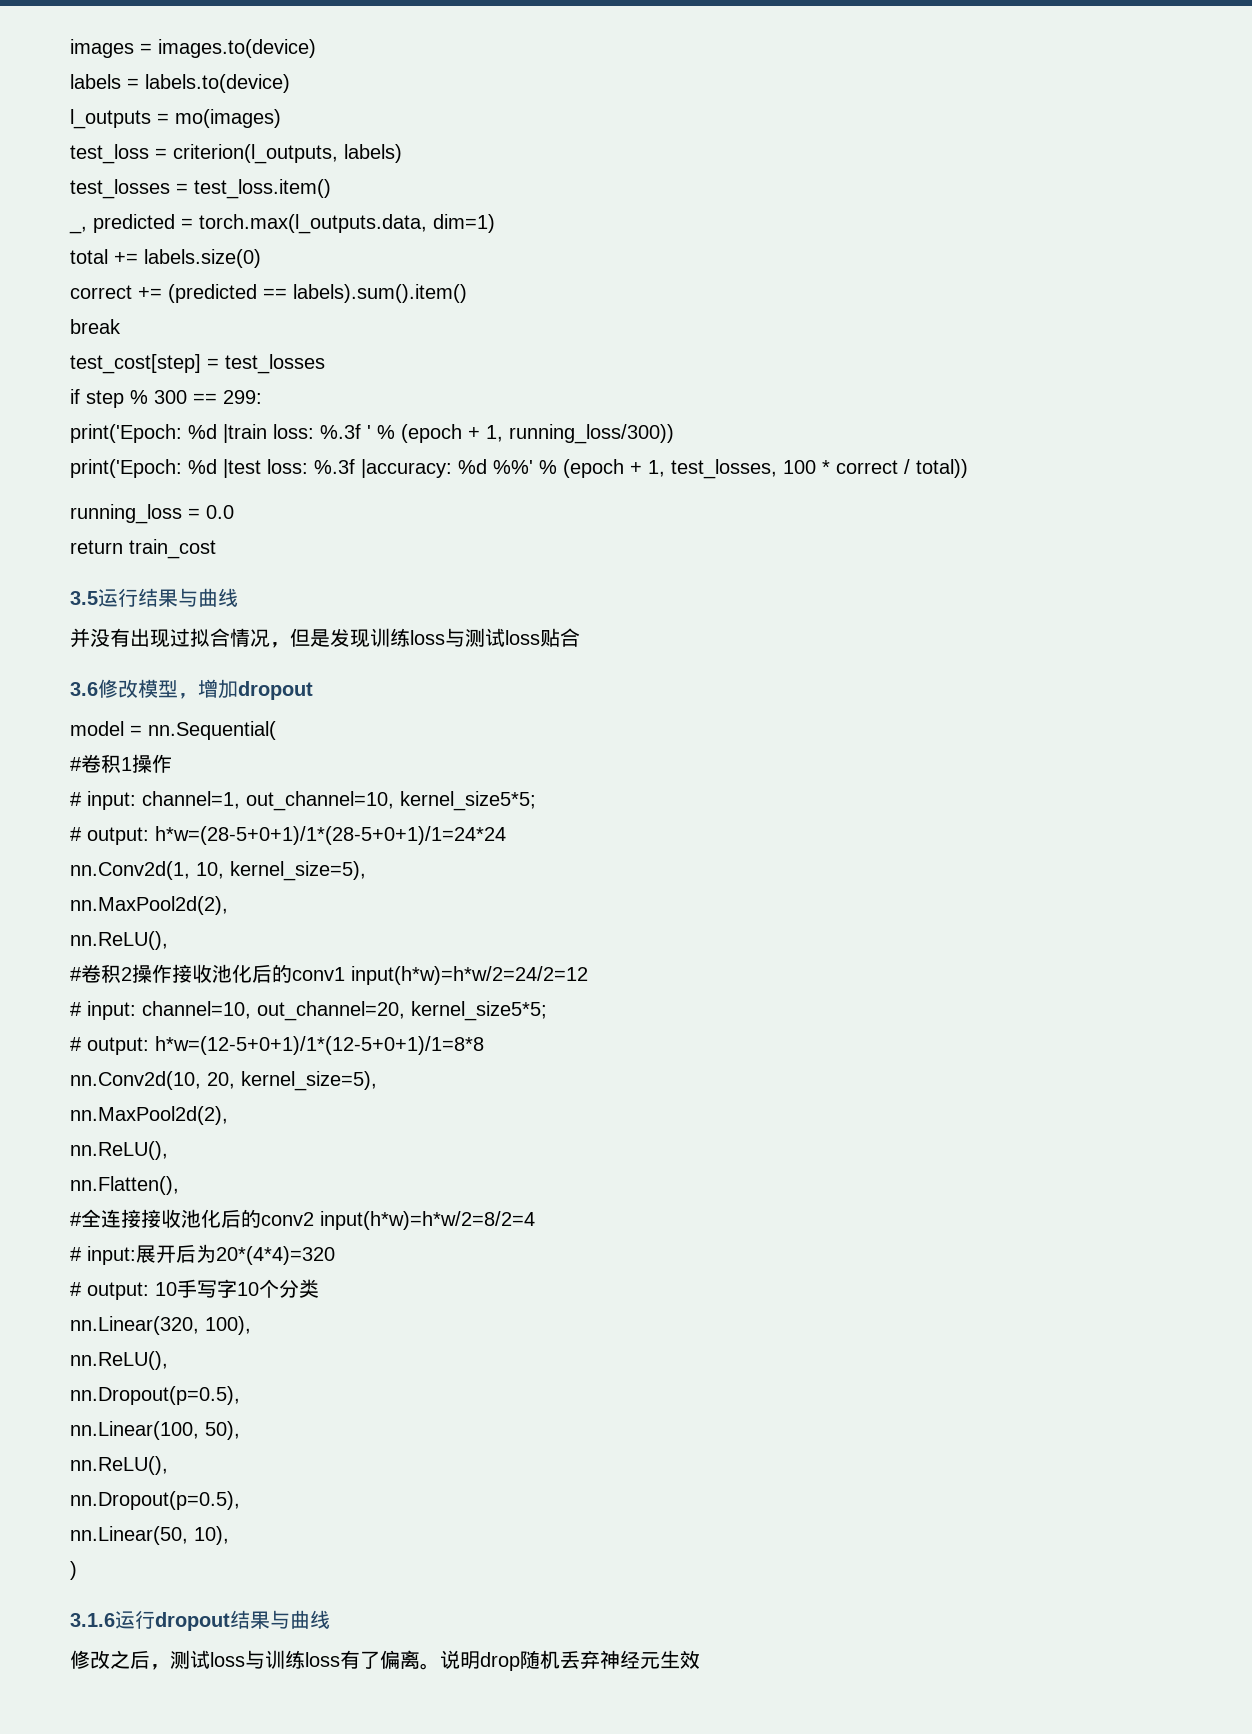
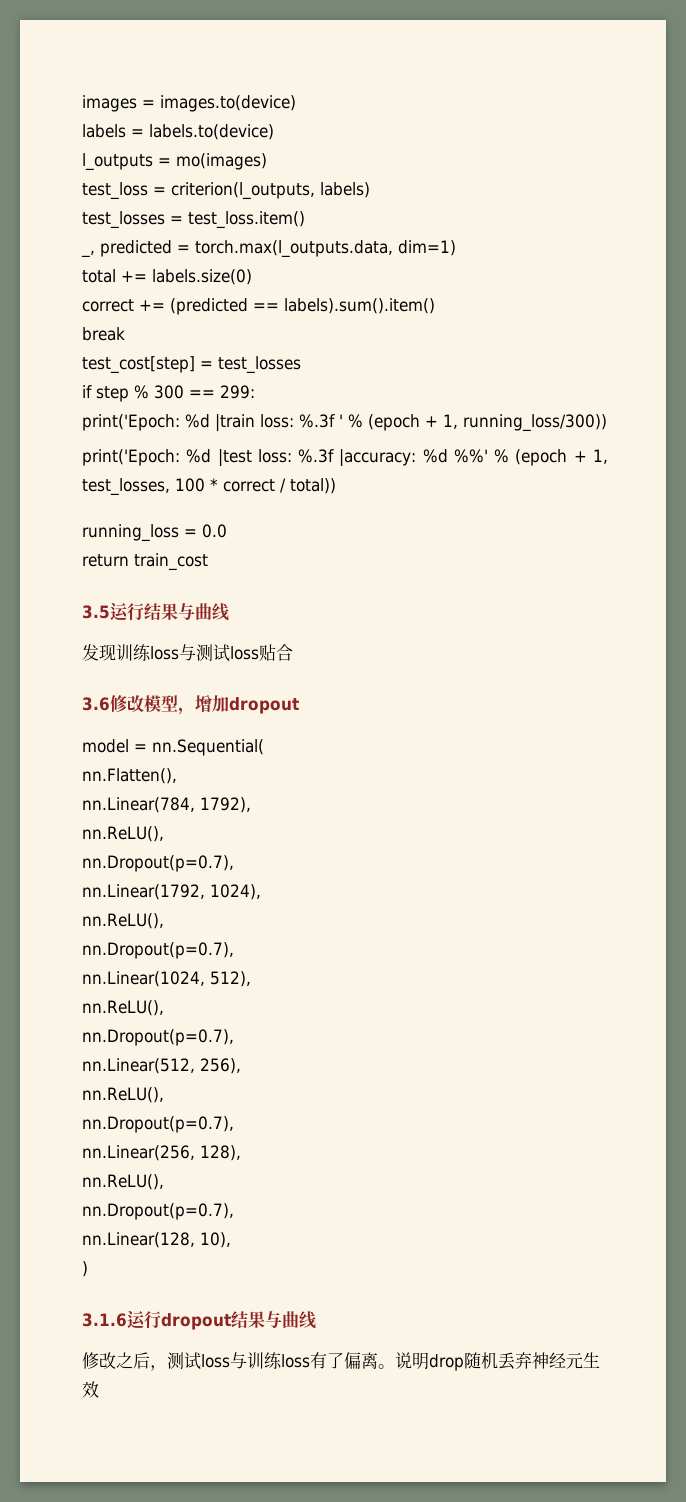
- 并没有出现过拟合情况，但是发现训练loss与测试loss贴合
+ 发现训练loss与测试loss贴合
- #卷积1操作
- # input: channel=1, out_channel=10, kernel_size5*5;
- # output: h*w=(28-5+0+1)/1*(28-5+0+1)/1=24*24
- nn.Conv2d(1, 10, kernel_size=5),
- nn.MaxPool2d(2),
+ nn.Flatten(),
+ nn.Linear(784, 1792),
  nn.ReLU(),
- #卷积2操作接收池化后的conv1 input(h*w)=h*w/2=24/2=12
- # input: channel=10, out_channel=20, kernel_size5*5;
- # output: h*w=(12-5+0+1)/1*(12-5+0+1)/1=8*8
- nn.Conv2d(10, 20, kernel_size=5),
- nn.MaxPool2d(2),
+ nn.Dropout(p=0.7),
+ nn.Linear(1792, 1024),
  nn.ReLU(),
- nn.Flatten(),
- #全连接接收池化后的conv2 input(h*w)=h*w/2=8/2=4
- # input:展开后为20*(4*4)=320
- # output: 10手写字10个分类
- nn.Linear(320, 100),
+ nn.Dropout(p=0.7),
+ nn.Linear(1024, 512),
  nn.ReLU(),
- nn.Dropout(p=0.5),
- nn.Linear(100, 50),
+ nn.Dropout(p=0.7),
+ nn.Linear(512, 256),
  nn.ReLU(),
- nn.Dropout(p=0.5),
- nn.Linear(50, 10),
+ nn.Dropout(p=0.7),
+ nn.Linear(256, 128),
+ nn.ReLU(),
+ nn.Dropout(p=0.7),
+ nn.Linear(128, 10),

